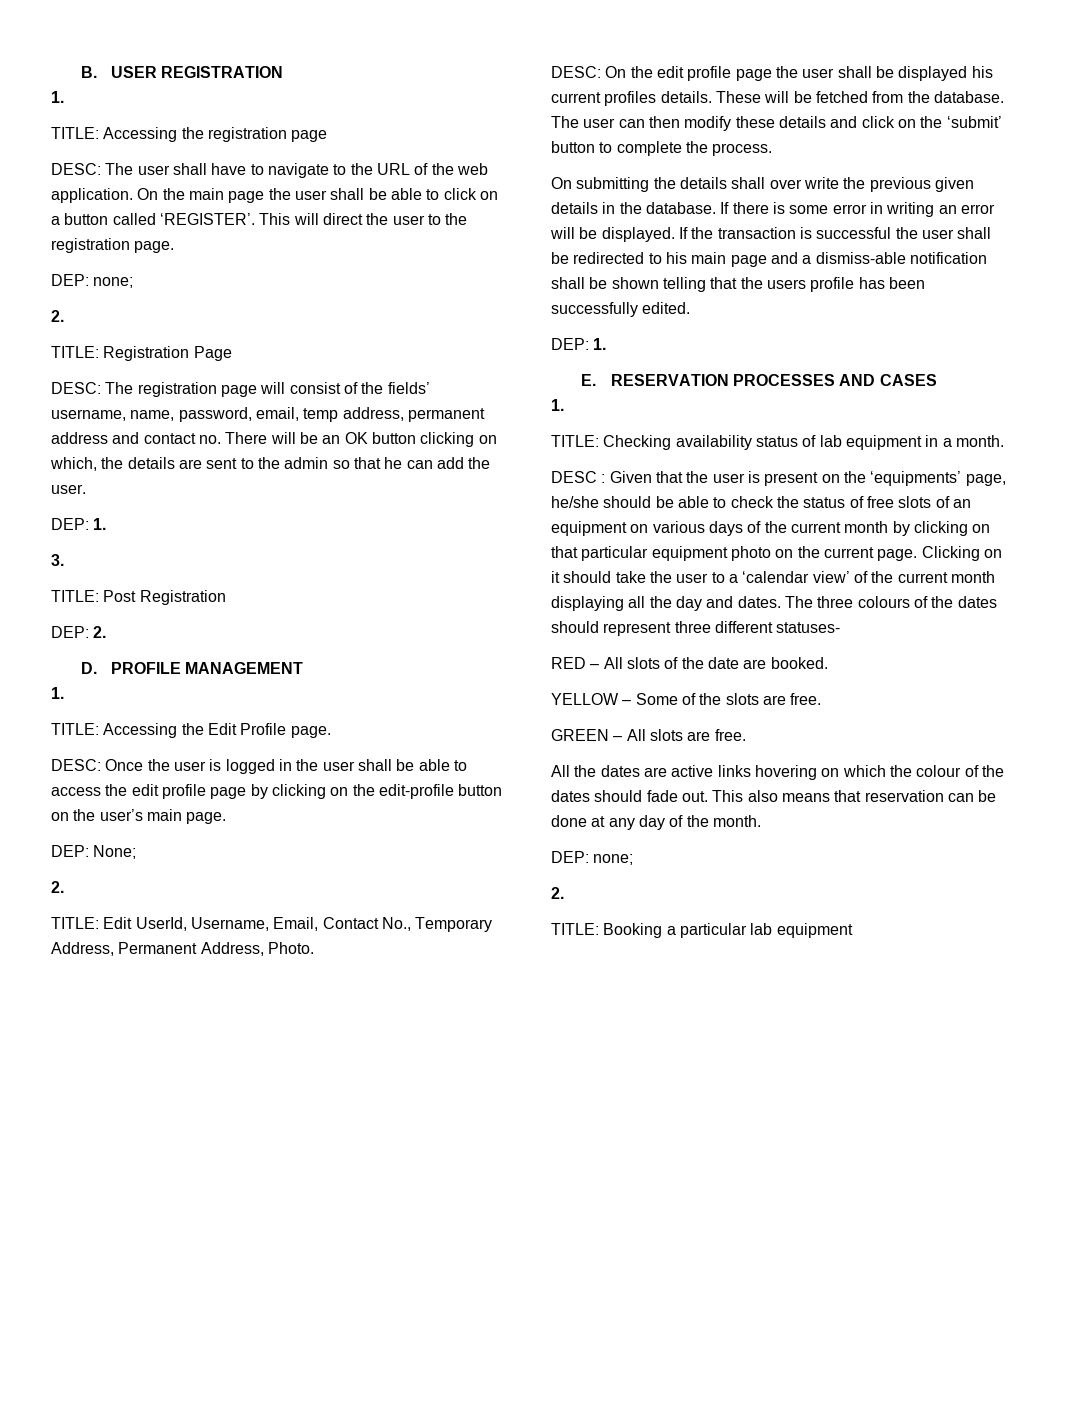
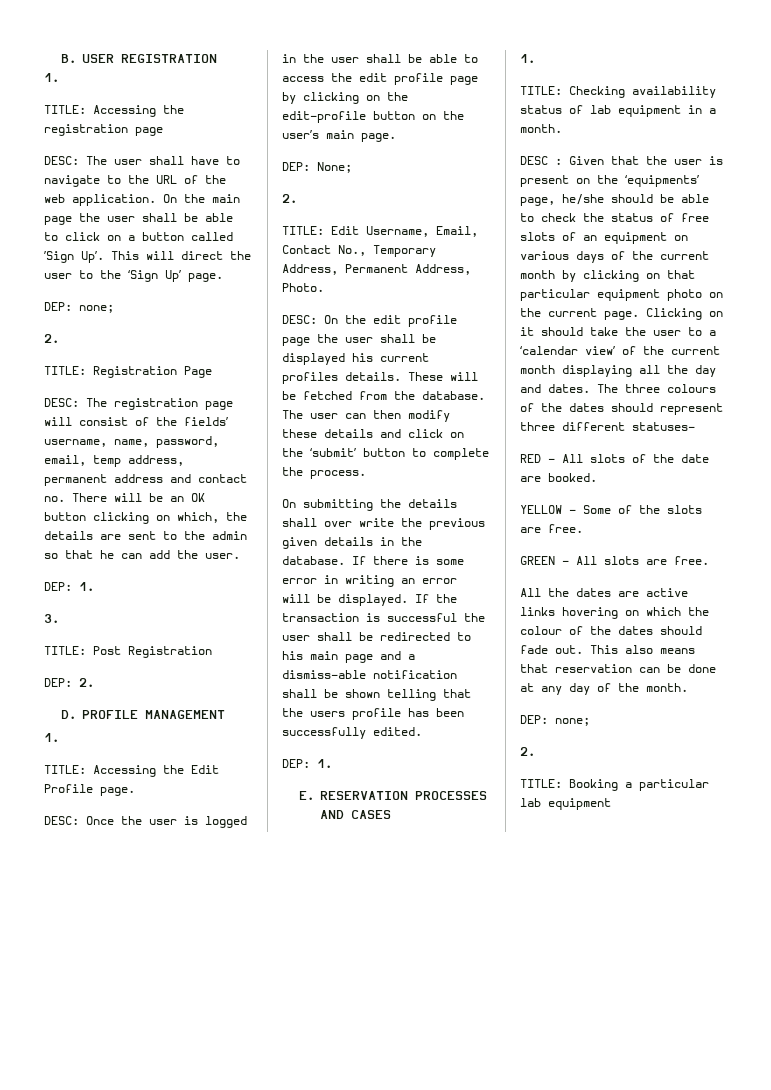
- On the main page the user shall be able to click on a button called ‘REGISTER’. This will direct the user to the registration page.
+ On the main page the user shall be able to click on a button called ’Sign Up’. This will direct the user to the ‘Sign Up’ page.
- TITLE: Edit UserId, Username, Email, Contact No., Temporary Address, Permanent Address, Photo.
+ TITLE: Edit Username, Email, Contact No., Temporary Address, Permanent Address, Photo.

